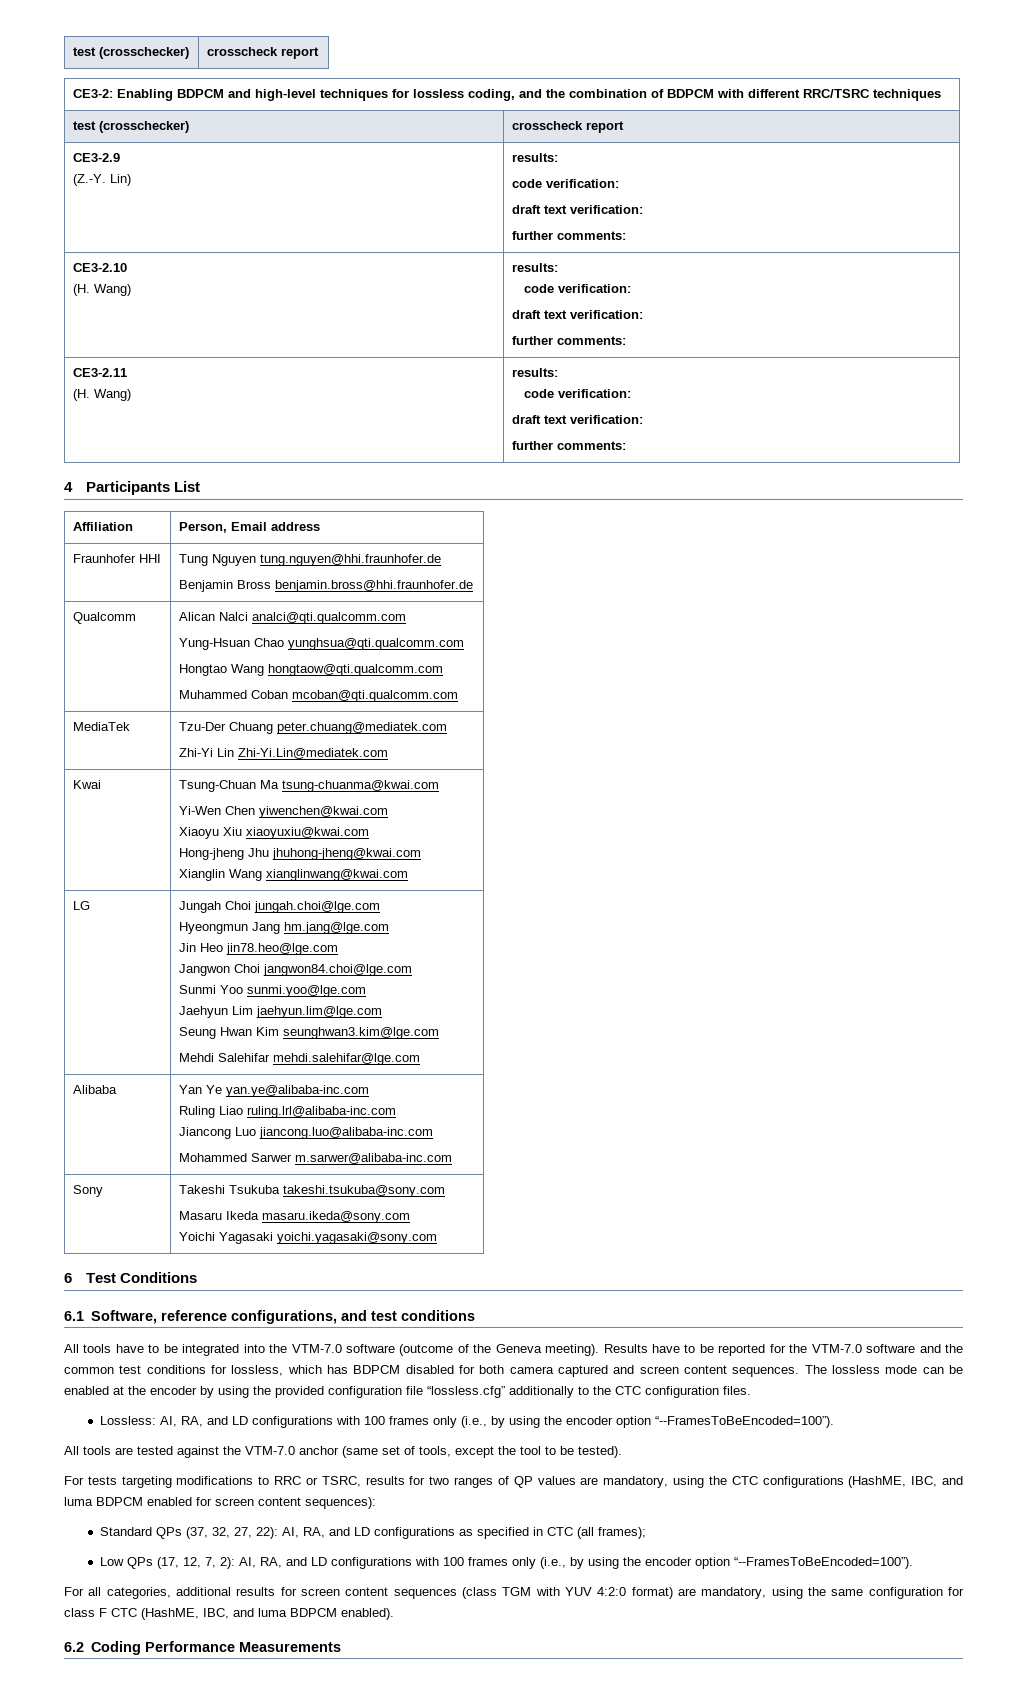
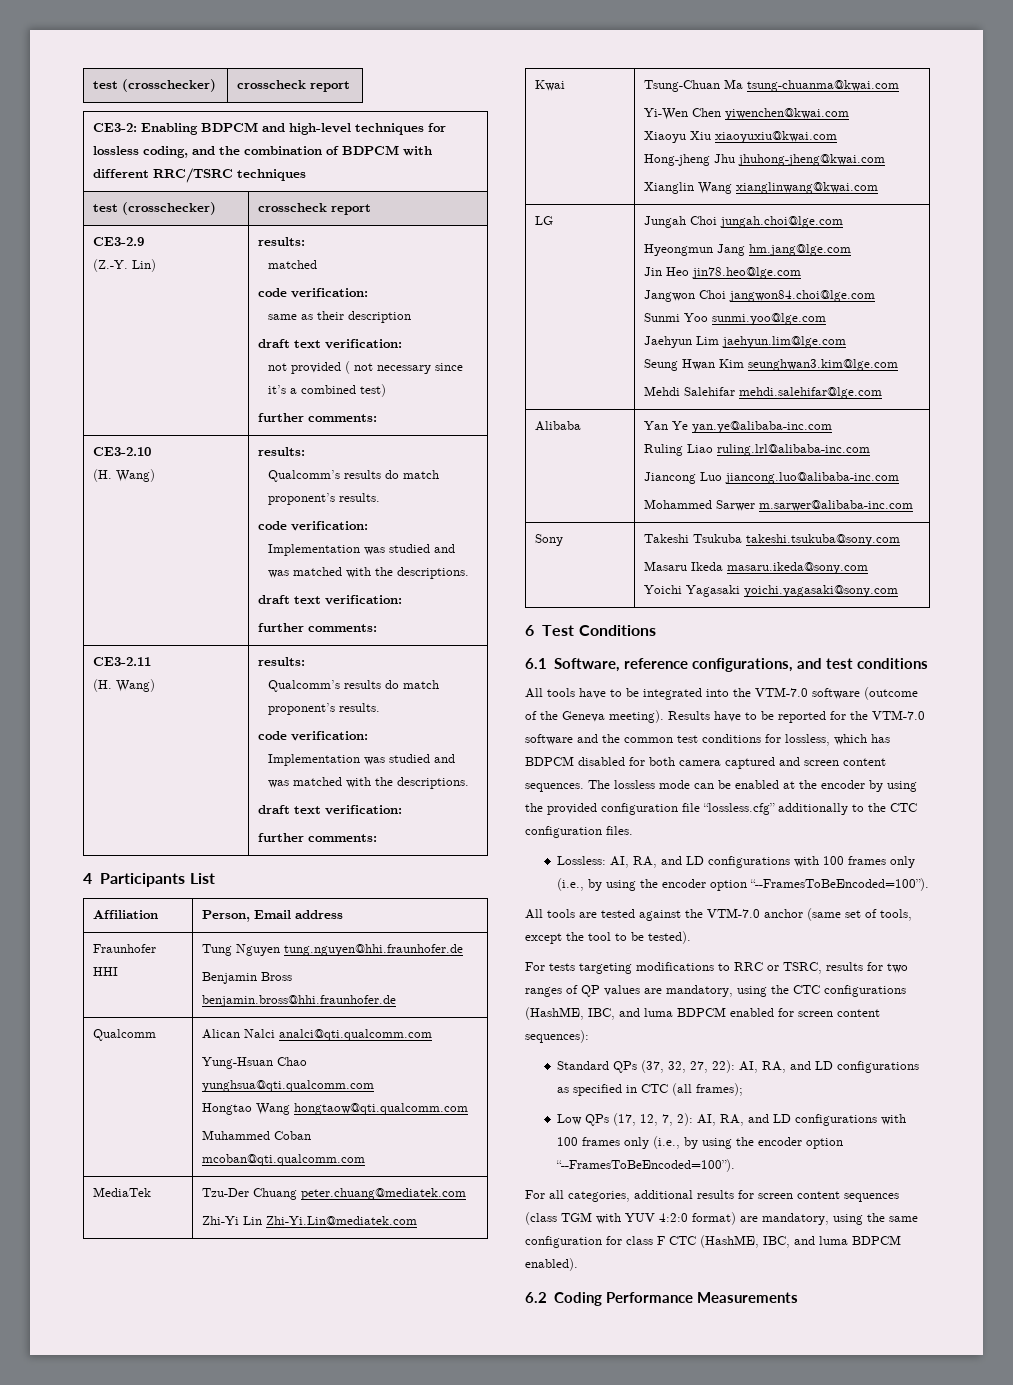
  CE3-2.9
  (Z.-Y. Lin) | results:
+ matched
  code verification:
+ same as their description
  draft text verification:
+ not provided ( not necessary since it’s a combined test)
  CE3-2.10
  (H. Wang) | results:
+ Qualcomm’s results do match proponent’s results.
  code verification:
+ Implementation was studied and was matched with the descriptions.
  CE3-2.11
  (H. Wang) | results:
+ Qualcomm’s results do match proponent’s results.
  code verification:
+ Implementation was studied and was matched with the descriptions.

